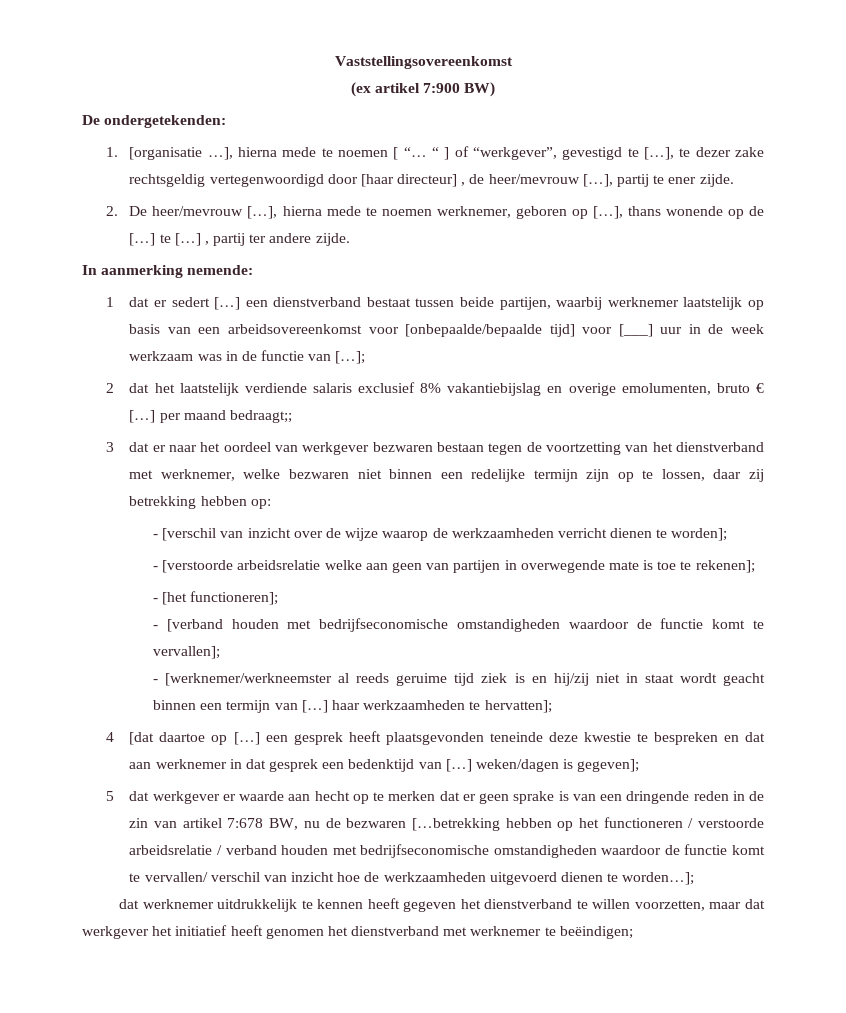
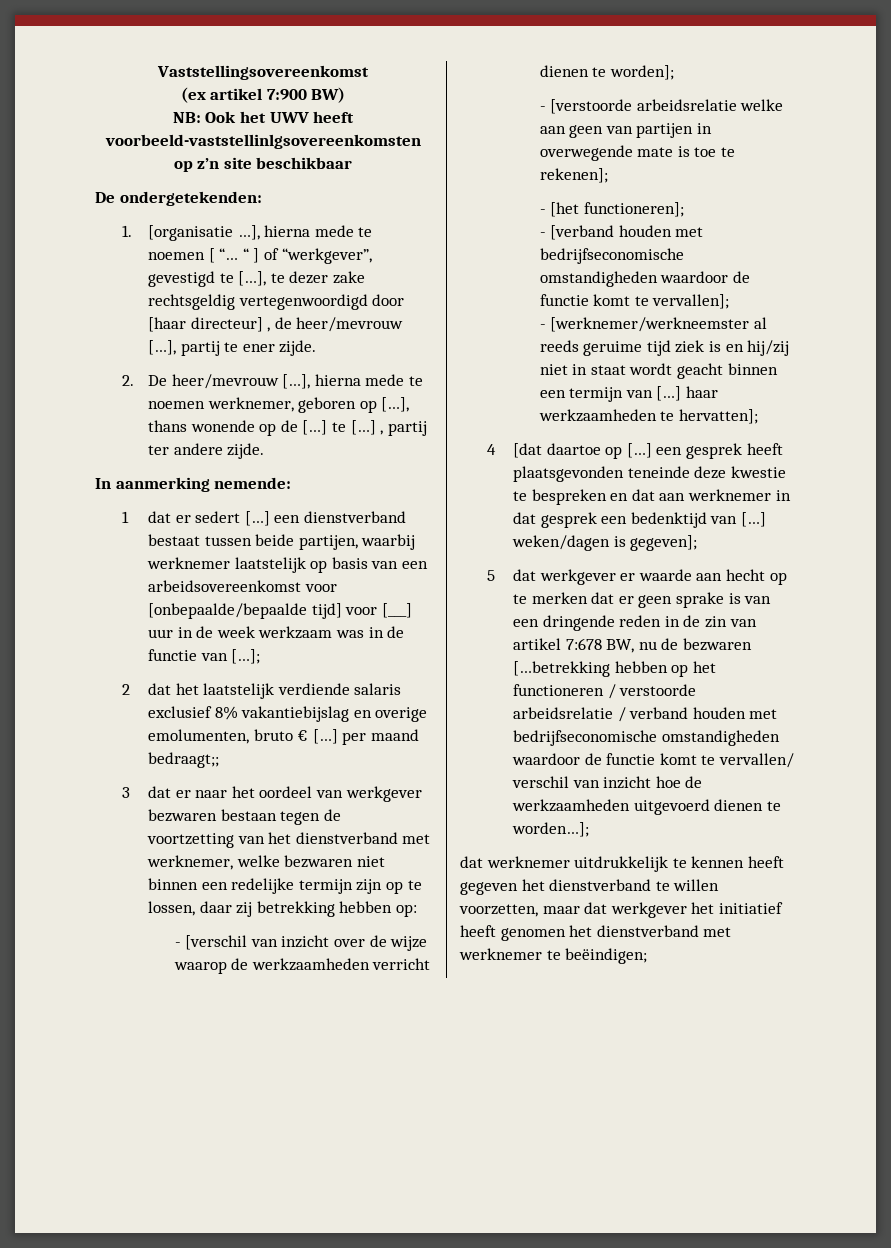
+ NB: Ook het UWV heeft voorbeeld-vaststellinlgsovereenkomsten op z’n site beschikbaar

